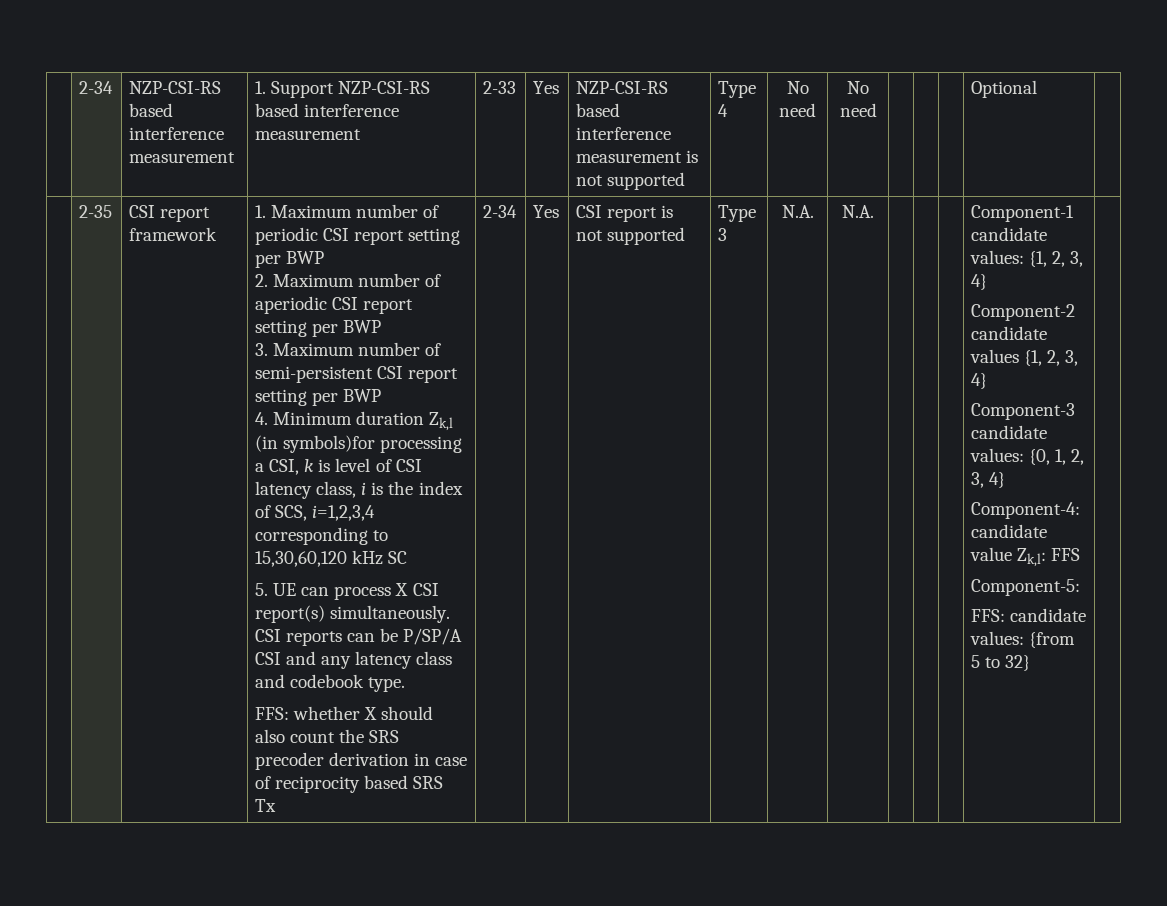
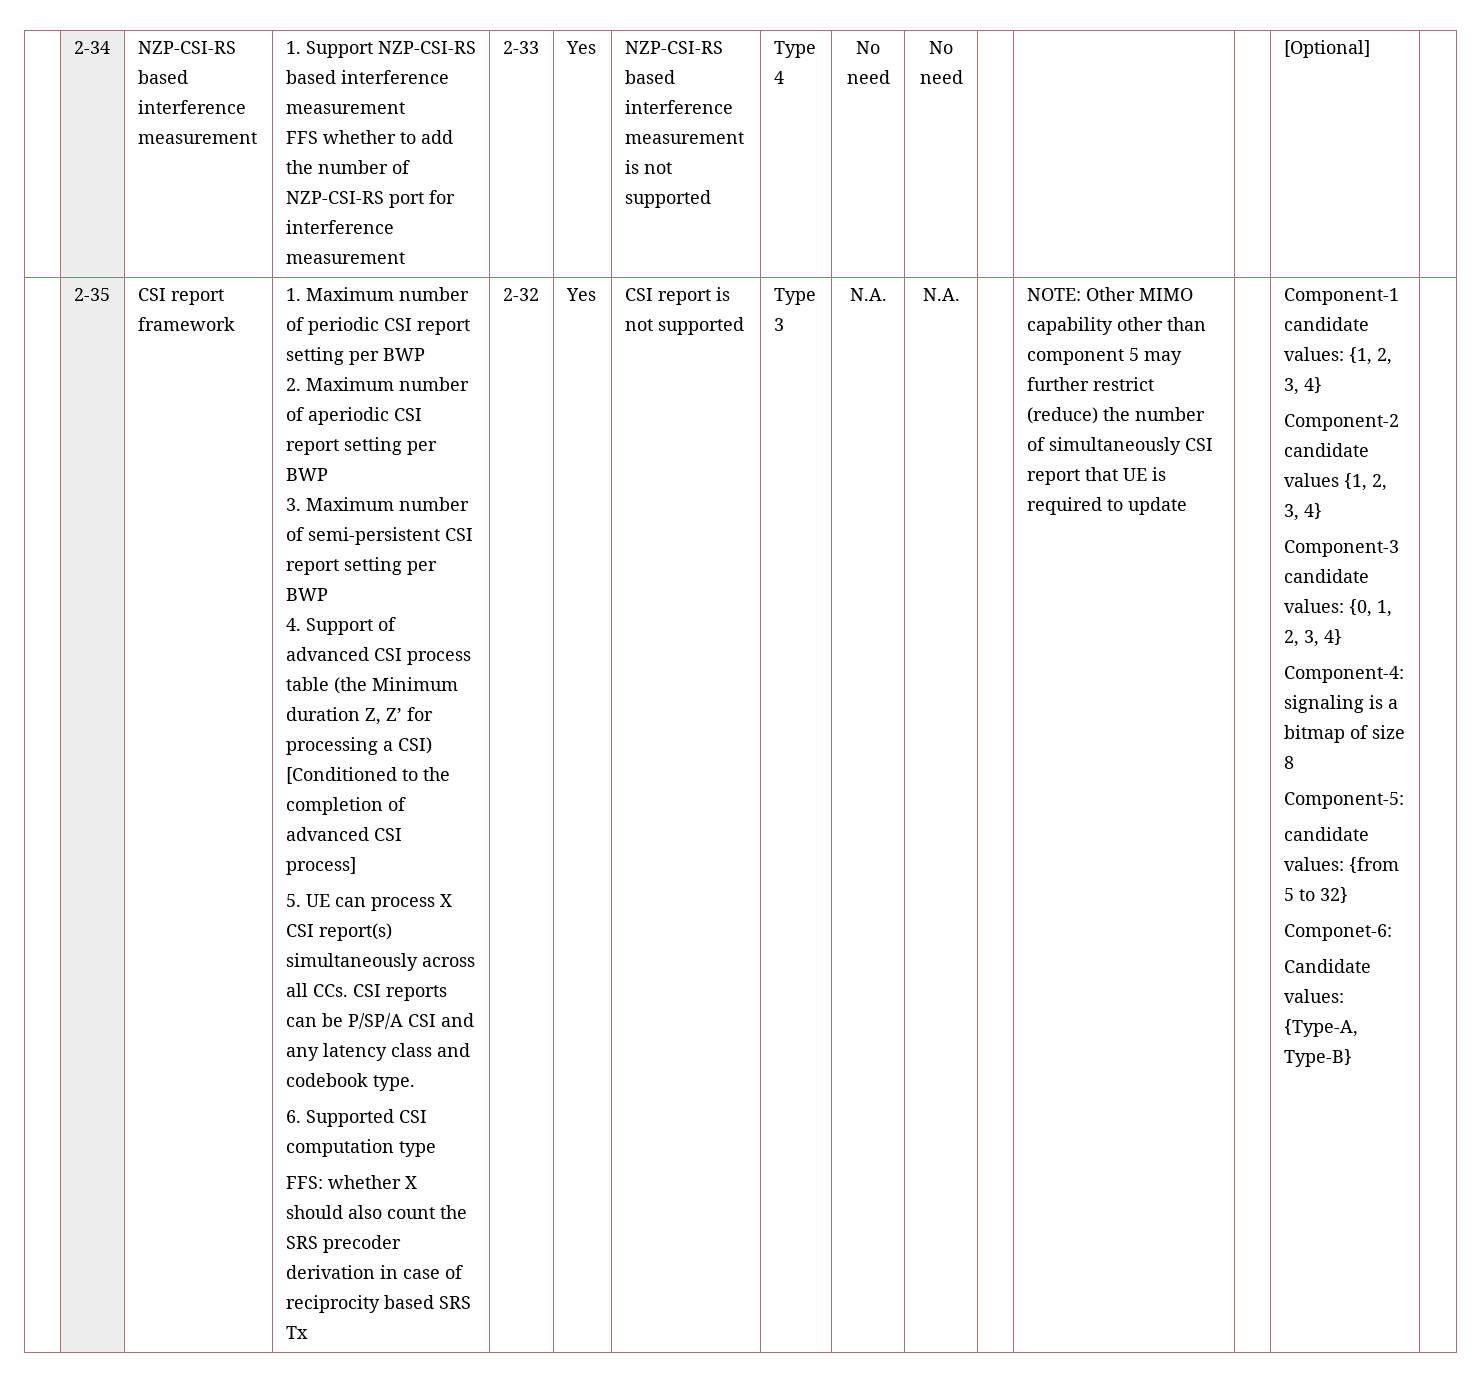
- | 2-34 | NZP-CSI-RS based interference measurement | 1. Support NZP-CSI-RS based interference measurement | 2-33 | Yes | NZP-CSI-RS based interference measurement is not supported | Type 4 | No need | No need | | | | Optional |
+ | 2-34 | NZP-CSI-RS based interference measurement | 1. Support NZP-CSI-RS based interference measurement
+ FFS whether to add the number of NZP-CSI-RS port for interference measurement | 2-33 | Yes | NZP-CSI-RS based interference measurement is not supported | Type 4 | No need | No need | | | | [Optional] |
- 4. Minimum duration Zk,l (in symbols)for processing a CSI, k is level of CSI latency class, i is the index of SCS, i=1,2,3,4 corresponding to 15,30,60,120 kHz SC
+ 4. Support of advanced CSI process table (the Minimum duration Z, Z’ for processing a CSI) [Conditioned to the completion of advanced CSI process]
- 5. UE can process X CSI report(s) simultaneously. CSI reports can be P/SP/A CSI and any latency class and codebook type.
+ 5. UE can process X CSI report(s) simultaneously across all CCs. CSI reports can be P/SP/A CSI and any latency class and codebook type.
+ 6. Supported CSI computation type
- FFS: whether X should also count the SRS precoder derivation in case of reciprocity based SRS Tx | 2-34
+ FFS: whether X should also count the SRS precoder derivation in case of reciprocity based SRS Tx | 2-32
+ NOTE: Other MIMO capability other than component 5 may further restrict (reduce) the number of simultaneously CSI report that UE is required to update
- Component-4: candidate value Zk,l: FFS
+ Component-4: signaling is a bitmap of size 8
- FFS: candidate values: {from 5 to 32}
+ candidate values: {from 5 to 32}
+ Componet-6:
+ Candidate values: {Type-A, Type-B}

